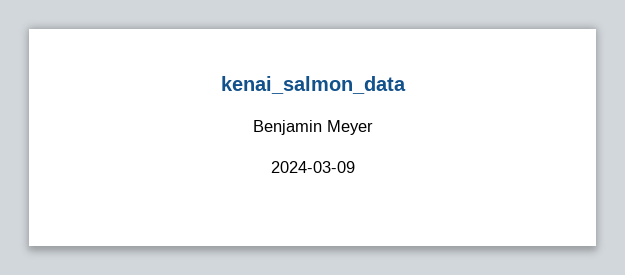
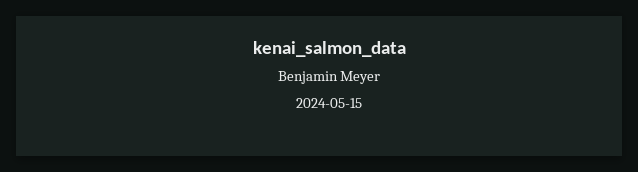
- 2024-03-09
+ 2024-05-15

